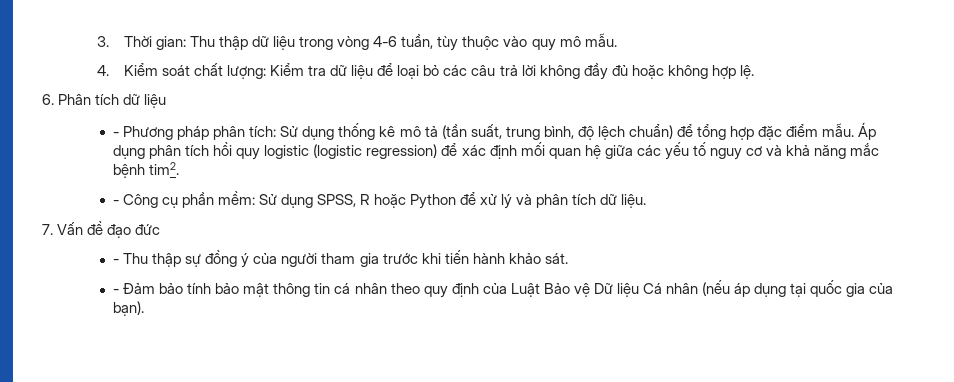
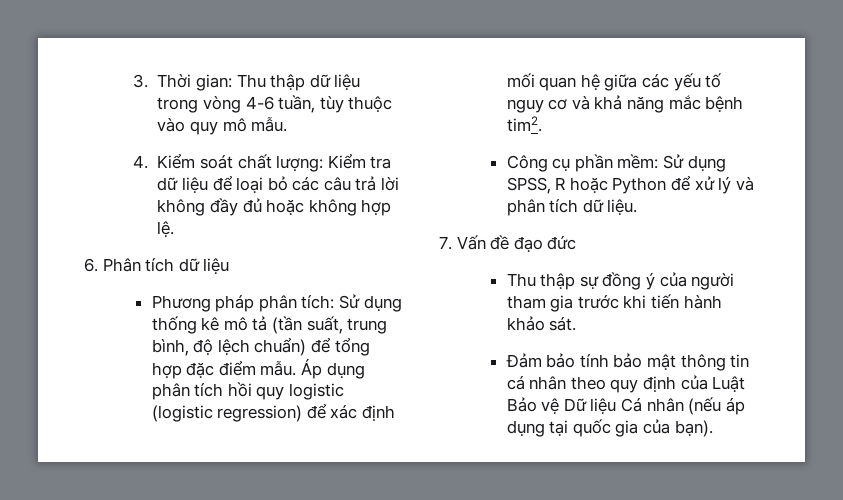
- - Phương pháp phân tích: Sử dụng thống kê mô tả (tần suất, trung bình, độ lệch chuẩn) để tổng hợp đặc điểm mẫu.
+ Phương pháp phân tích: Sử dụng thống kê mô tả (tần suất, trung bình, độ lệch chuẩn) để tổng hợp đặc điểm mẫu.
- - Công cụ phần mềm: Sử dụng SPSS, R hoặc Python để xử lý và phân tích dữ liệu.
+ Công cụ phần mềm: Sử dụng SPSS, R hoặc Python để xử lý và phân tích dữ liệu.
- - Thu thập sự đồng ý của người tham gia trước khi tiến hành khảo sát.
+ Thu thập sự đồng ý của người tham gia trước khi tiến hành khảo sát.
- - Đảm bảo tính bảo mật thông tin cá nhân theo quy định của Luật Bảo vệ Dữ liệu Cá nhân (nếu áp dụng tại quốc gia của bạn).
+ Đảm bảo tính bảo mật thông tin cá nhân theo quy định của Luật Bảo vệ Dữ liệu Cá nhân (nếu áp dụng tại quốc gia của bạn).

